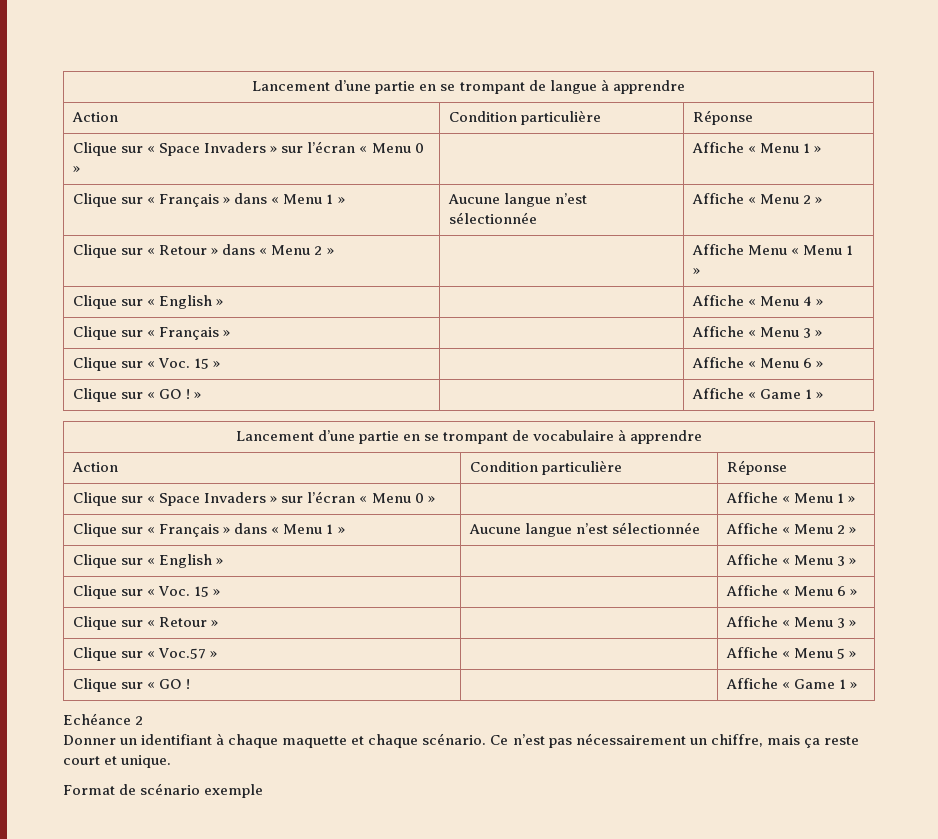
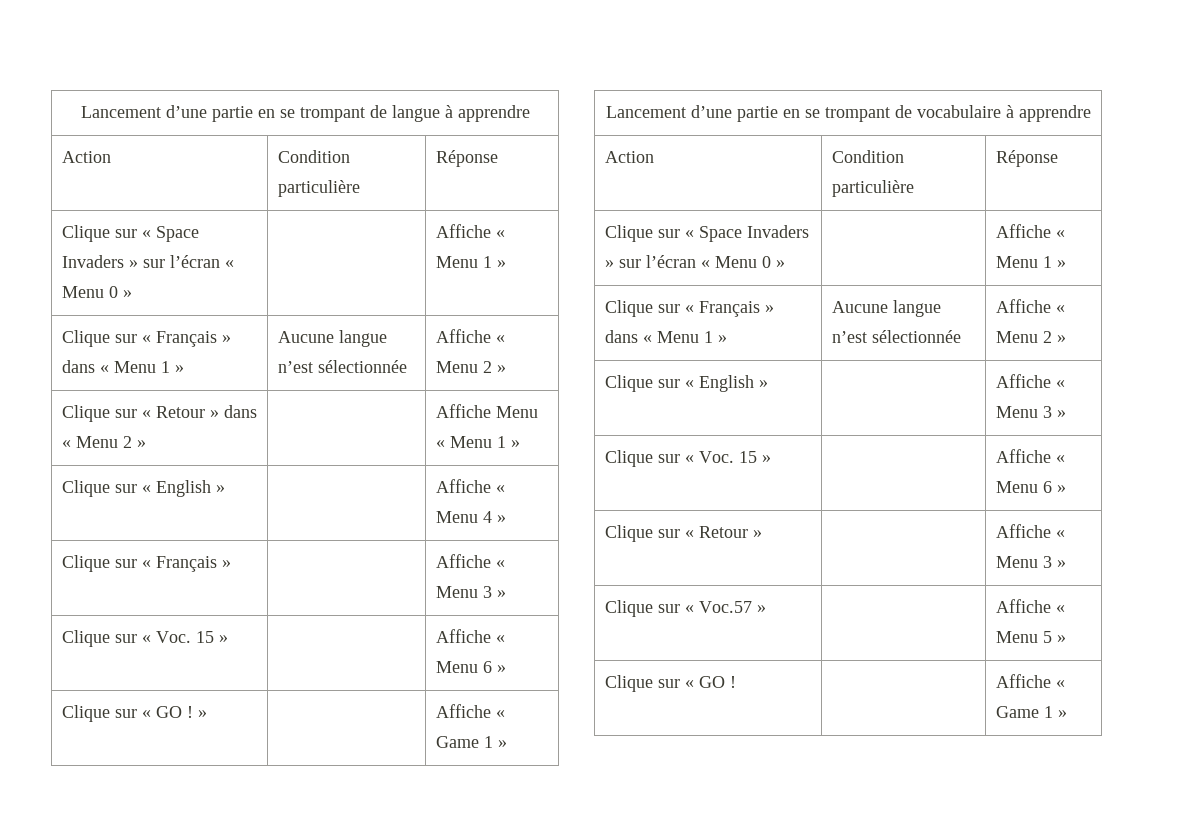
- Echéance 2
- Donner un identifiant à chaque maquette et chaque scénario. Ce n’est pas nécessairement un chiffre, mais ça reste court et unique.
- Format de scénario exemple

